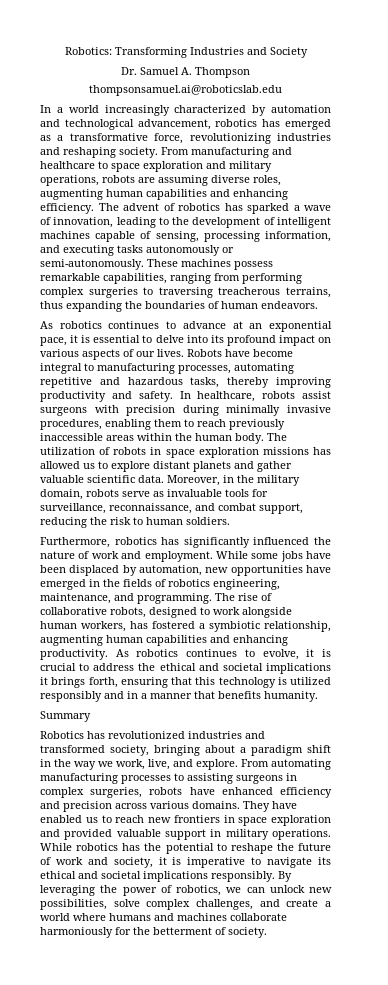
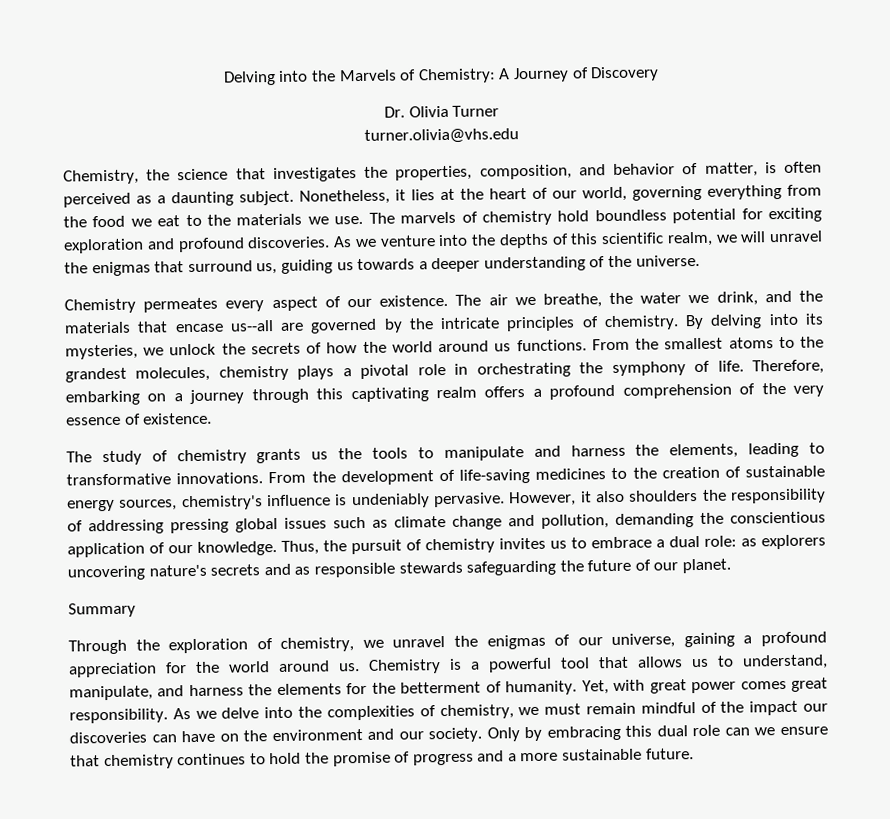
- Robotics: Transforming Industries and Society
- Dr. Samuel A. Thompson
- thompsonsamuel.ai@roboticslab.edu
- In a world increasingly characterized by automation and technological advancement, robotics has emerged as a transformative force, revolutionizing industries and reshaping society. From manufacturing and healthcare to space exploration and military operations, robots are assuming diverse roles, augmenting human capabilities and enhancing efficiency. The advent of robotics has sparked a wave of innovation, leading to the development of intelligent machines capable of sensing, processing information, and executing tasks autonomously or semi-autonomously. These machines possess remarkable capabilities, ranging from performing complex surgeries to traversing treacherous terrains, thus expanding the boundaries of human endeavors.
- As robotics continues to advance at an exponential pace, it is essential to delve into its profound impact on various aspects of our lives. Robots have become integral to manufacturing processes, automating repetitive and hazardous tasks, thereby improving productivity and safety. In healthcare, robots assist surgeons with precision during minimally invasive procedures, enabling them to reach previously inaccessible areas within the human body. The utilization of robots in space exploration missions has allowed us to explore distant planets and gather valuable scientific data. Moreover, in the military domain, robots serve as invaluable tools for surveillance, reconnaissance, and combat support, reducing the risk to human soldiers.
- Furthermore, robotics has significantly influenced the nature of work and employment. While some jobs have been displaced by automation, new opportunities have emerged in the fields of robotics engineering, maintenance, and programming. The rise of collaborative robots, designed to work alongside human workers, has fostered a symbiotic relationship, augmenting human capabilities and enhancing productivity. As robotics continues to evolve, it is crucial to address the ethical and societal implications it brings forth, ensuring that this technology is utilized responsibly and in a manner that benefits humanity.
+ Delving into the Marvels of Chemistry: A Journey of Discovery
+ Dr. Olivia Turner
+ turner.olivia@vhs.edu
+ Chemistry, the science that investigates the properties, composition, and behavior of matter, is often perceived as a daunting subject. Nonetheless, it lies at the heart of our world, governing everything from the food we eat to the materials we use. The marvels of chemistry hold boundless potential for exciting exploration and profound discoveries. As we venture into the depths of this scientific realm, we will unravel the enigmas that surround us, guiding us towards a deeper understanding of the universe.
+ Chemistry permeates every aspect of our existence. The air we breathe, the water we drink, and the materials that encase us--all are governed by the intricate principles of chemistry. By delving into its mysteries, we unlock the secrets of how the world around us functions. From the smallest atoms to the grandest molecules, chemistry plays a pivotal role in orchestrating the symphony of life. Therefore, embarking on a journey through this captivating realm offers a profound comprehension of the very essence of existence.
+ The study of chemistry grants us the tools to manipulate and harness the elements, leading to transformative innovations. From the development of life-saving medicines to the creation of sustainable energy sources, chemistry's influence is undeniably pervasive. However, it also shoulders the responsibility of addressing pressing global issues such as climate change and pollution, demanding the conscientious application of our knowledge. Thus, the pursuit of chemistry invites us to embrace a dual role: as explorers uncovering nature's secrets and as responsible stewards safeguarding the future of our planet.
  Summary
- Robotics has revolutionized industries and transformed society, bringing about a paradigm shift in the way we work, live, and explore. From automating manufacturing processes to assisting surgeons in complex surgeries, robots have enhanced efficiency and precision across various domains. They have enabled us to reach new frontiers in space exploration and provided valuable support in military operations. While robotics has the potential to reshape the future of work and society, it is imperative to navigate its ethical and societal implications responsibly. By leveraging the power of robotics, we can unlock new possibilities, solve complex challenges, and create a world where humans and machines collaborate harmoniously for the betterment of society.
+ Through the exploration of chemistry, we unravel the enigmas of our universe, gaining a profound appreciation for the world around us. Chemistry is a powerful tool that allows us to understand, manipulate, and harness the elements for the betterment of humanity. Yet, with great power comes great responsibility. As we delve into the complexities of chemistry, we must remain mindful of the impact our discoveries can have on the environment and our society. Only by embracing this dual role can we ensure that chemistry continues to hold the promise of progress and a more sustainable future.

